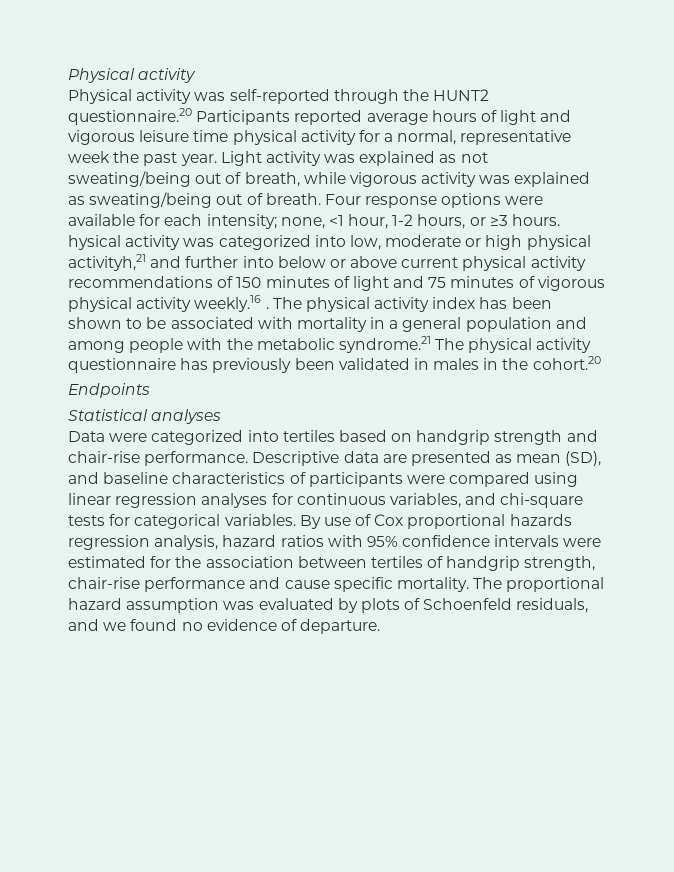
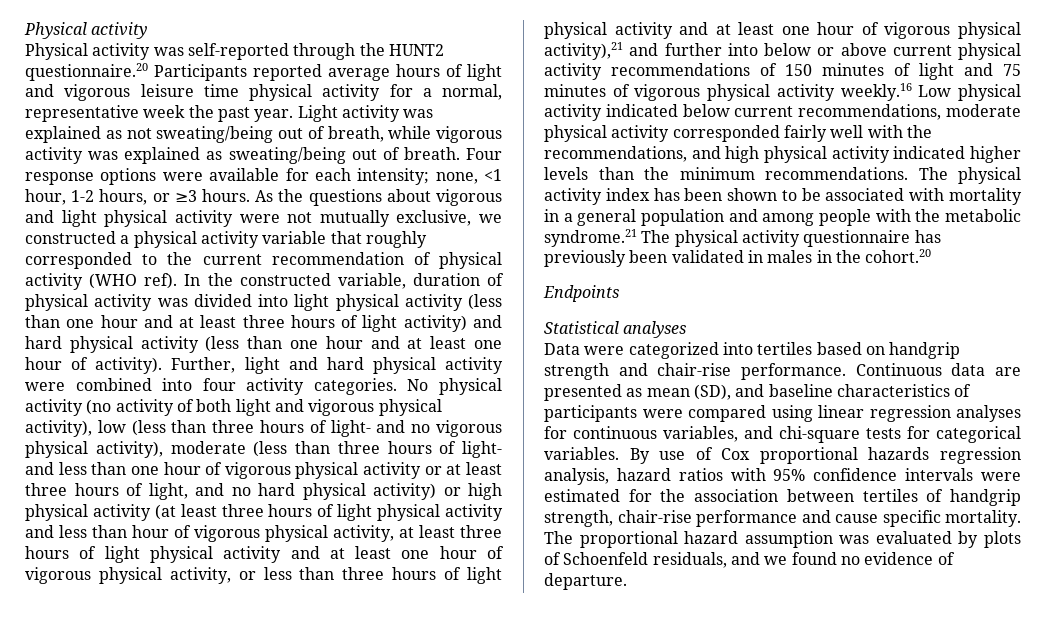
- Four response options were available for each intensity; none, <1 hour, 1-2 hours, or ≥3 hours. hysical activity was categorized into low, moderate or high physical activityh,21 and further into below or above current physical activity recommendations of 150 minutes of light and 75 minutes of vigorous physical activity weekly.16 .
+ Four response options were available for each intensity; none, <1 hour, 1-2 hours, or ≥3 hours. As the questions about vigorous and light physical activity were not mutually exclusive, we constructed a physical activity variable that roughly corresponded to the current recommendation of physical activity (WHO ref). In the constructed variable, duration of physical activity was divided into light physical activity (less than one hour and at least three hours of light activity) and hard physical activity (less than one hour and at least one hour of activity). Further, light and hard physical activity were combined into four activity categories. No physical activity (no activity of both light and vigorous physical activity), low (less than three hours of light- and no vigorous physical activity), moderate (less than three hours of light- and less than one hour of vigorous physical activity or at least three hours of light, and no hard physical activity) or high physical activity (at least three hours of light physical activity and less than hour of vigorous physical activity, at least three hours of light physical activity and at least one hour of vigorous physical activity, or less than three hours of light physical activity and at least one hour of vigorous physical activity),21 and further into below or above current physical activity recommendations of 150 minutes of light and 75 minutes of vigorous physical activity weekly.16 Low physical activity indicated below current recommendations, moderate physical activity corresponded fairly well with the recommendations, and high physical activity indicated higher levels than the minimum recommendations.
- Descriptive data are presented as mean (SD), and baseline characteristics of participants were compared using linear regression analyses for continuous variables, and chi-square tests for categorical variables.
+ Continuous data are presented as mean (SD), and baseline characteristics of participants were compared using linear regression analyses for continuous variables, and chi-square tests for categorical variables.

